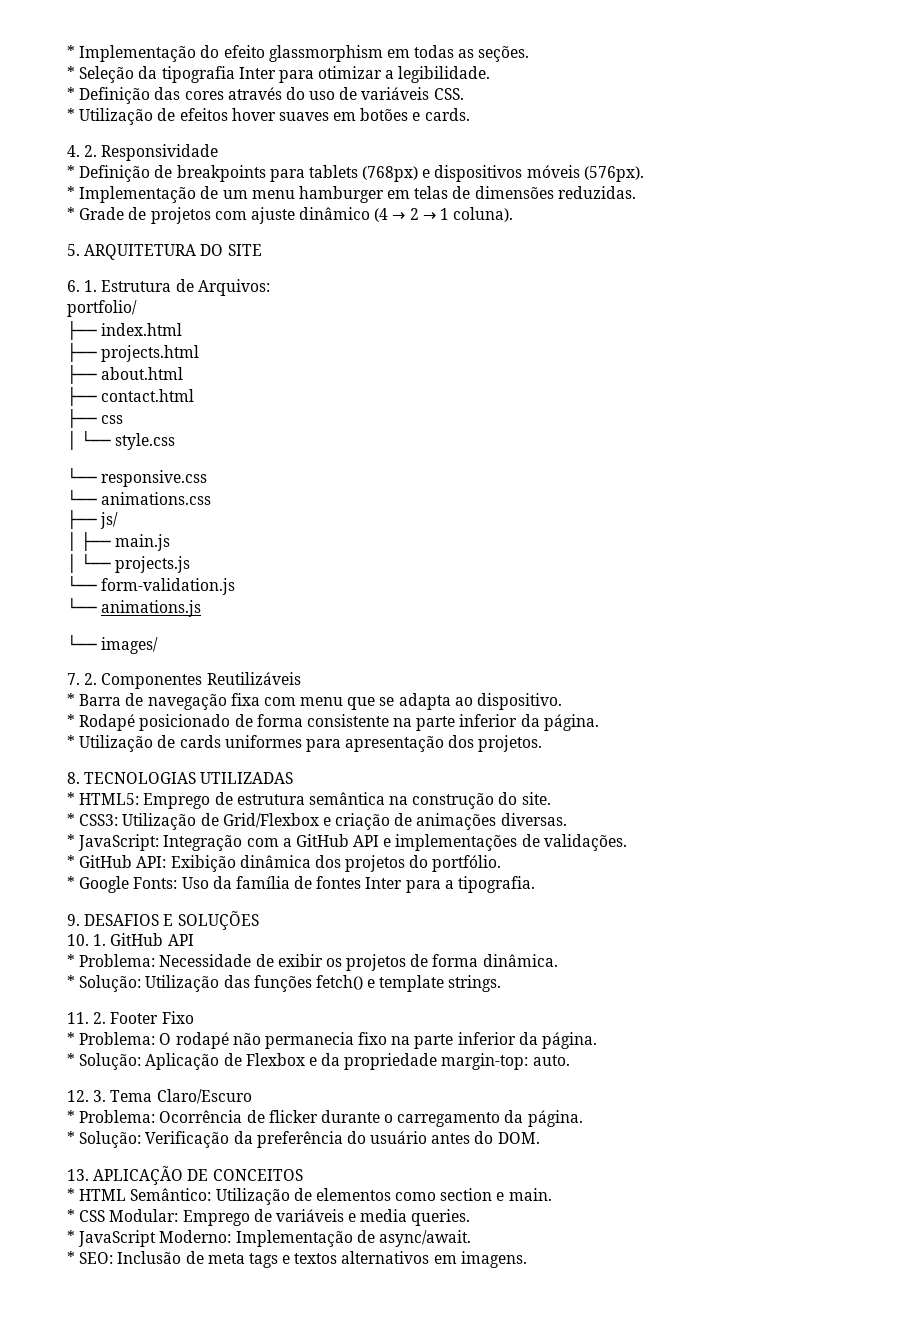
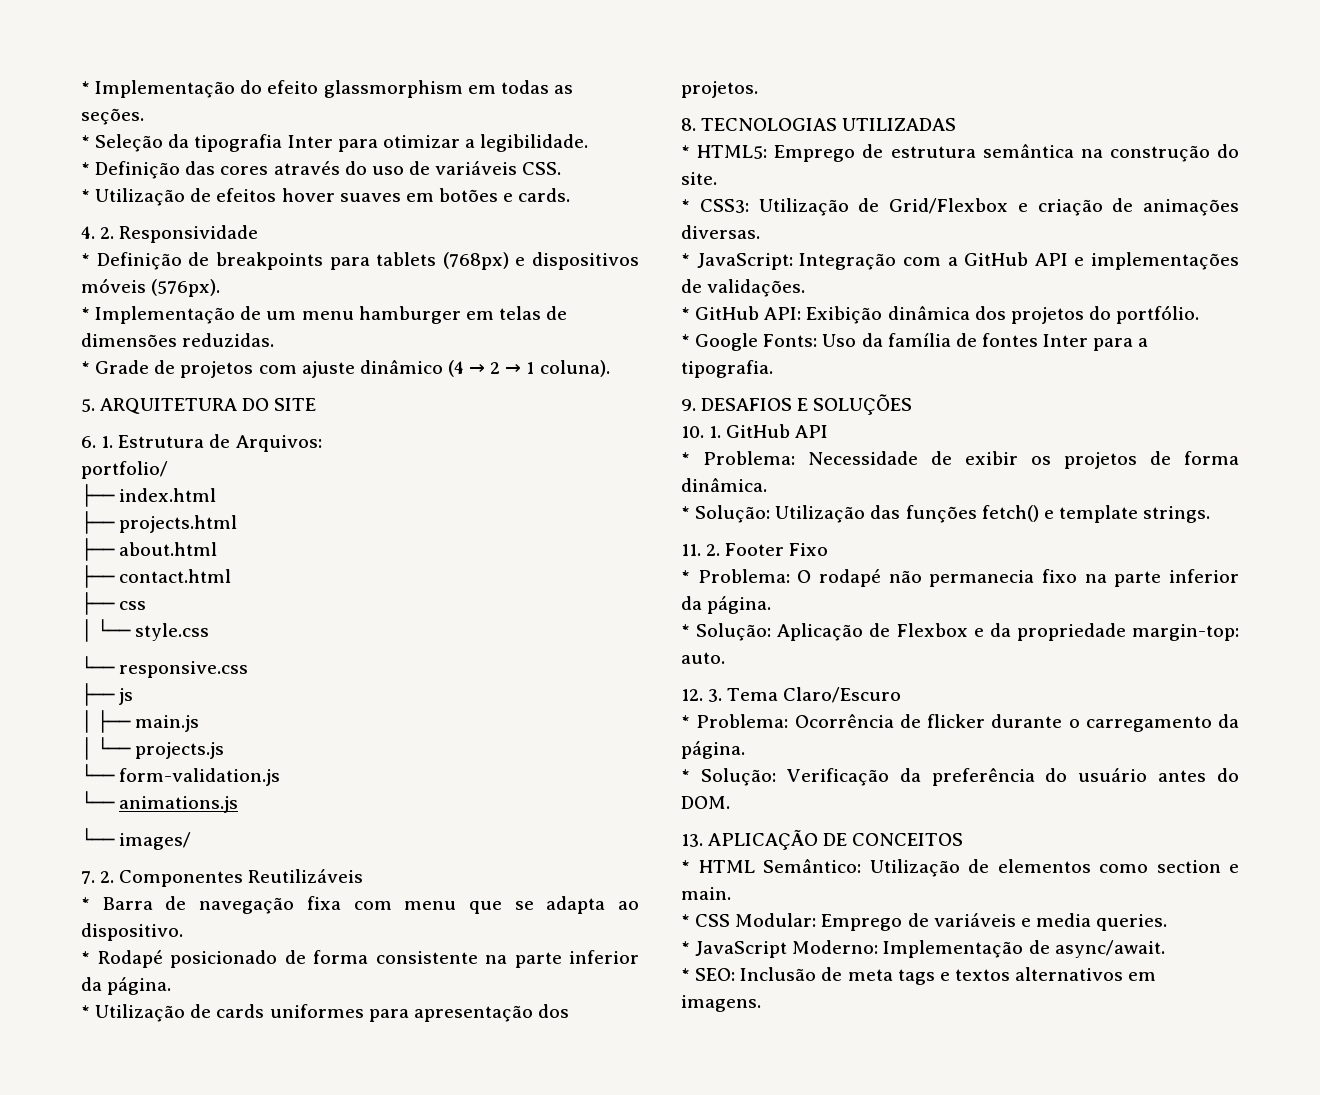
- └── animations.css
- ├── js/
+ ├── js

